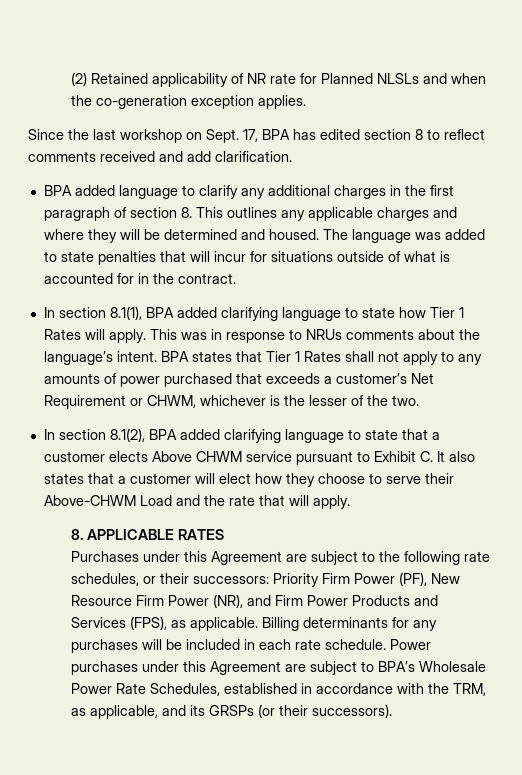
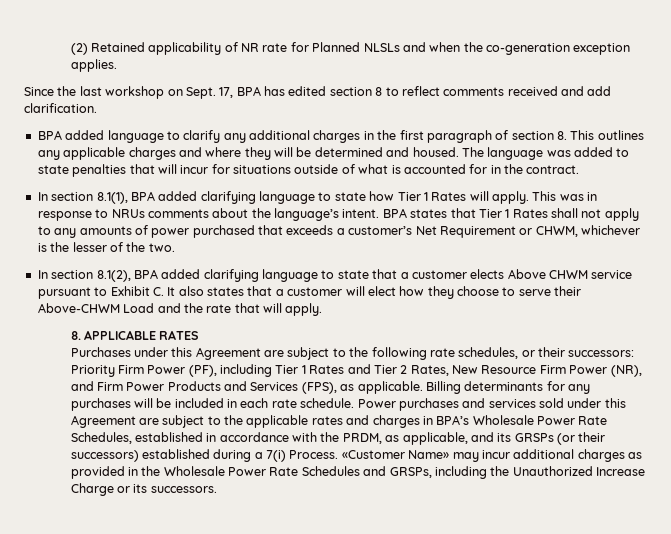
- Purchases under this Agreement are subject to the following rate schedules, or their successors: Priority Firm Power (PF), New Resource Firm Power (NR), and Firm Power Products and Services (FPS), as applicable.
+ Purchases under this Agreement are subject to the following rate schedules, or their successors: Priority Firm Power (PF), including Tier 1 Rates and Tier 2 Rates, New Resource Firm Power (NR), and Firm Power Products and Services (FPS), as applicable.
- Power purchases under this Agreement are subject to BPA’s Wholesale Power Rate Schedules, established in accordance with the TRM, as applicable, and its GRSPs (or their successors).
+ Power purchases and services sold under this Agreement are subject to the applicable rates and charges in BPA’s Wholesale Power Rate Schedules, established in accordance with the PRDM, as applicable, and its GRSPs (or their successors) established during a 7(i) Process. «Customer Name» may incur additional charges as provided in the Wholesale Power Rate Schedules and GRSPs, including the Unauthorized Increase Charge or its successors.

